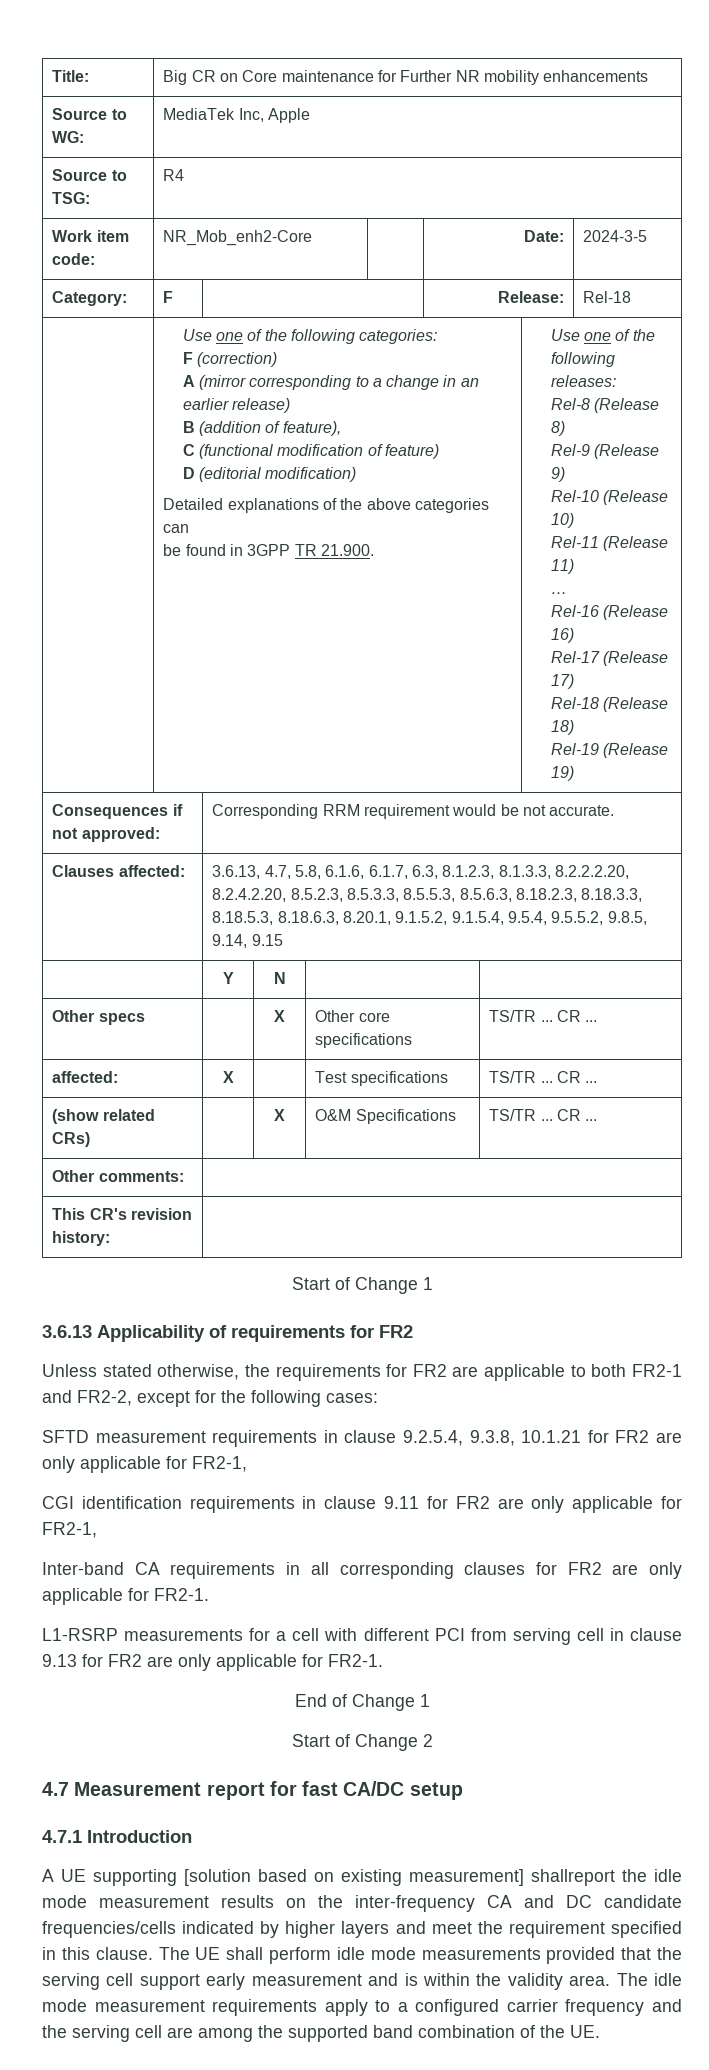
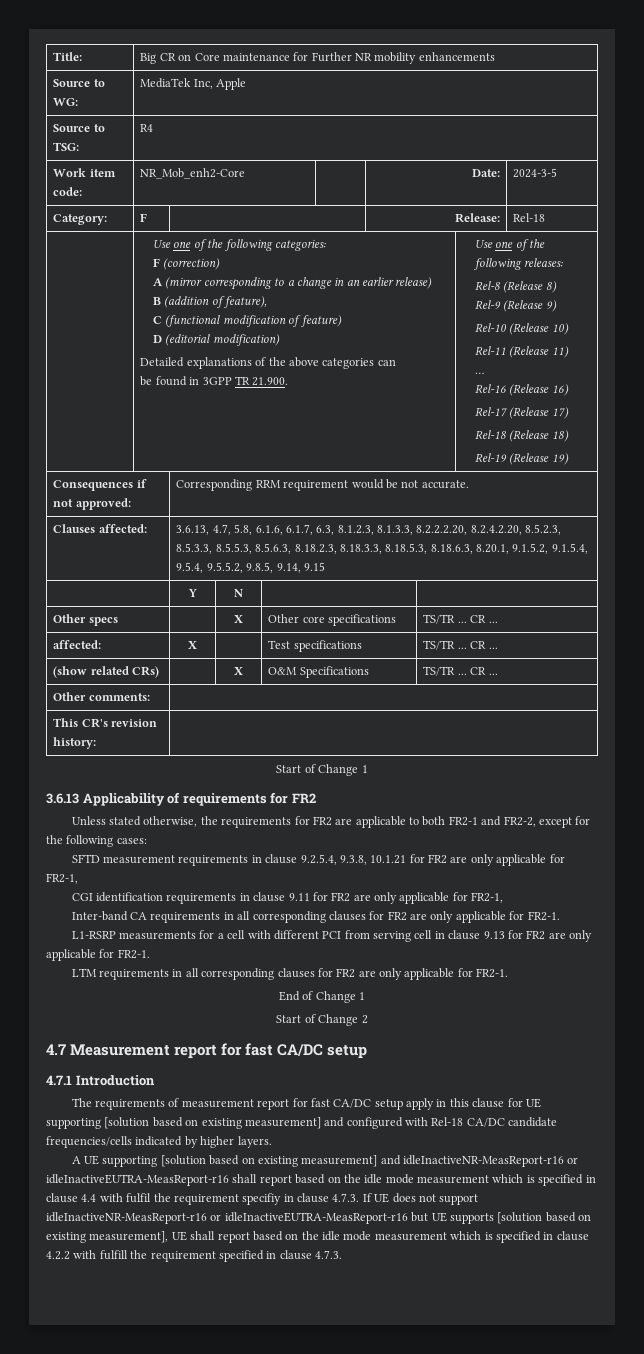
+ LTM requirements in all corresponding clauses for FR2 are only applicable for FR2-1.
+ The requirements of measurement report for fast CA/DC setup apply in this clause for UE supporting [solution based on existing measurement] and configured with Rel-18 CA/DC candidate frequencies/cells indicated by higher layers.
- A UE supporting [solution based on existing measurement] shallreport the idle mode measurement results on the inter-frequency CA and DC candidate frequencies/cells indicated by higher layers and meet the requirement specified in this clause. The UE shall perform idle mode measurements provided that the serving cell support early measurement and is within the validity area. The idle mode measurement requirements apply to a configured carrier frequency and the serving cell are among the supported band combination of the UE.
+ A UE supporting [solution based on existing measurement] and idleInactiveNR-MeasReport-r16 or idleInactiveEUTRA-MeasReport-r16 shall report based on the idle mode measurement which is specified in clause 4.4 with fulfil the requirement specifiy in clause 4.7.3. If UE does not support idleInactiveNR-MeasReport-r16 or idleInactiveEUTRA-MeasReport-r16 but UE supports [solution based on existing measurement], UE shall report based on the idle mode measurement which is specified in clause 4.2.2 with fulfill the requirement specified in clause 4.7.3.

